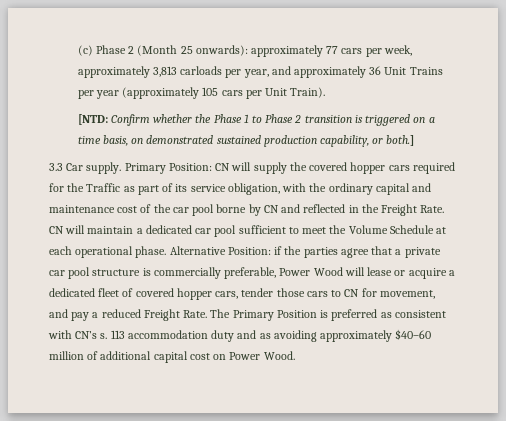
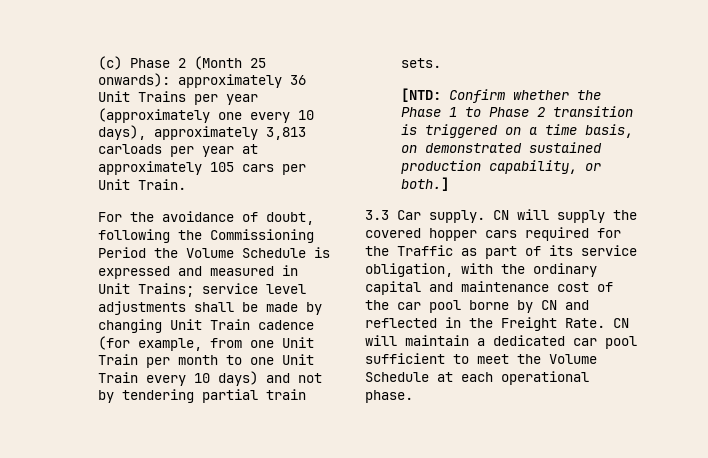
- (c) Phase 2 (Month 25 onwards): approximately 77 cars per week, approximately 3,813 carloads per year, and approximately 36 Unit Trains per year (approximately 105 cars per Unit Train).
+ (c) Phase 2 (Month 25 onwards): approximately 36 Unit Trains per year (approximately one every 10 days), approximately 3,813 carloads per year at approximately 105 cars per Unit Train.
+ For the avoidance of doubt, following the Commissioning Period the Volume Schedule is expressed and measured in Unit Trains; service level adjustments shall be made by changing Unit Train cadence (for example, from one Unit Train per month to one Unit Train every 10 days) and not by tendering partial train sets.
- Primary Position: CN will supply the covered hopper cars required for the Traffic as part of its service obligation, with the ordinary capital and maintenance cost of the car pool borne by CN and reflected in the Freight Rate.
+ CN will supply the covered hopper cars required for the Traffic as part of its service obligation, with the ordinary capital and maintenance cost of the car pool borne by CN and reflected in the Freight Rate.
- Alternative Position: if the parties agree that a private car pool structure is commercially preferable, Power Wood will lease or acquire a dedicated fleet of covered hopper cars, tender those cars to CN for movement, and pay a reduced Freight Rate. The Primary Position is preferred as consistent with CN’s s. 113 accommodation duty and as avoiding approximately $40–60 million of additional capital cost on Power Wood.

